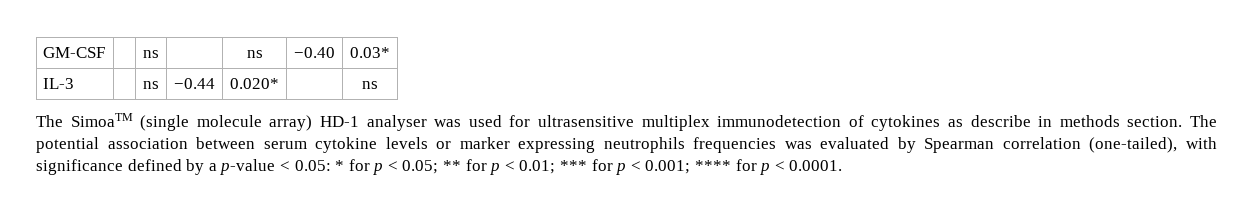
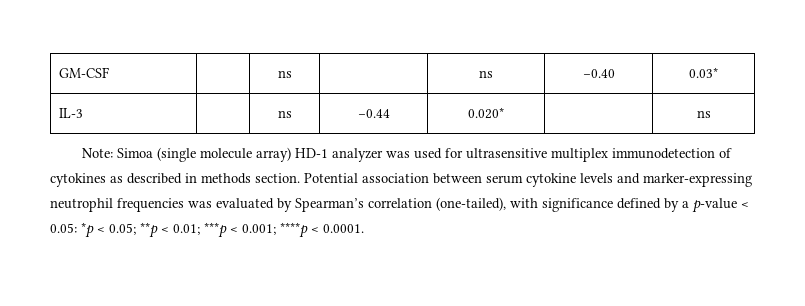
- The SimoaTM (single molecule array) HD-1 analyser was used for ultrasensitive multiplex immunodetection of cytokines as describe in methods section.
+ Note: Simoa (single molecule array) HD-1 analyzer was used for ultrasensitive multiplex immunodetection of cytokines as described in methods section.
- The potential association between serum cytokine levels or marker expressing neutrophils frequencies was evaluated by Spearman correlation (one-tailed), with significance defined by a p-value < 0.05: * for p < 0.05; ** for p < 0.01; *** for p < 0.001; **** for p < 0.0001.
+ Potential association between serum cytokine levels and marker-expressing neutrophil frequencies was evaluated by Spearman’s correlation (one-tailed), with significance defined by a p-value < 0.05: *p < 0.05; **p < 0.01; ***p < 0.001; ****p < 0.0001.

